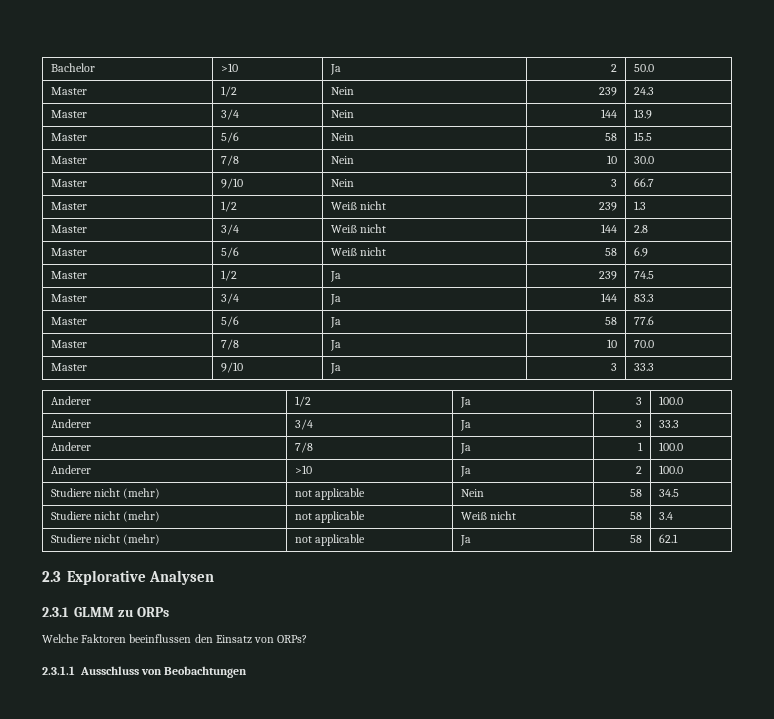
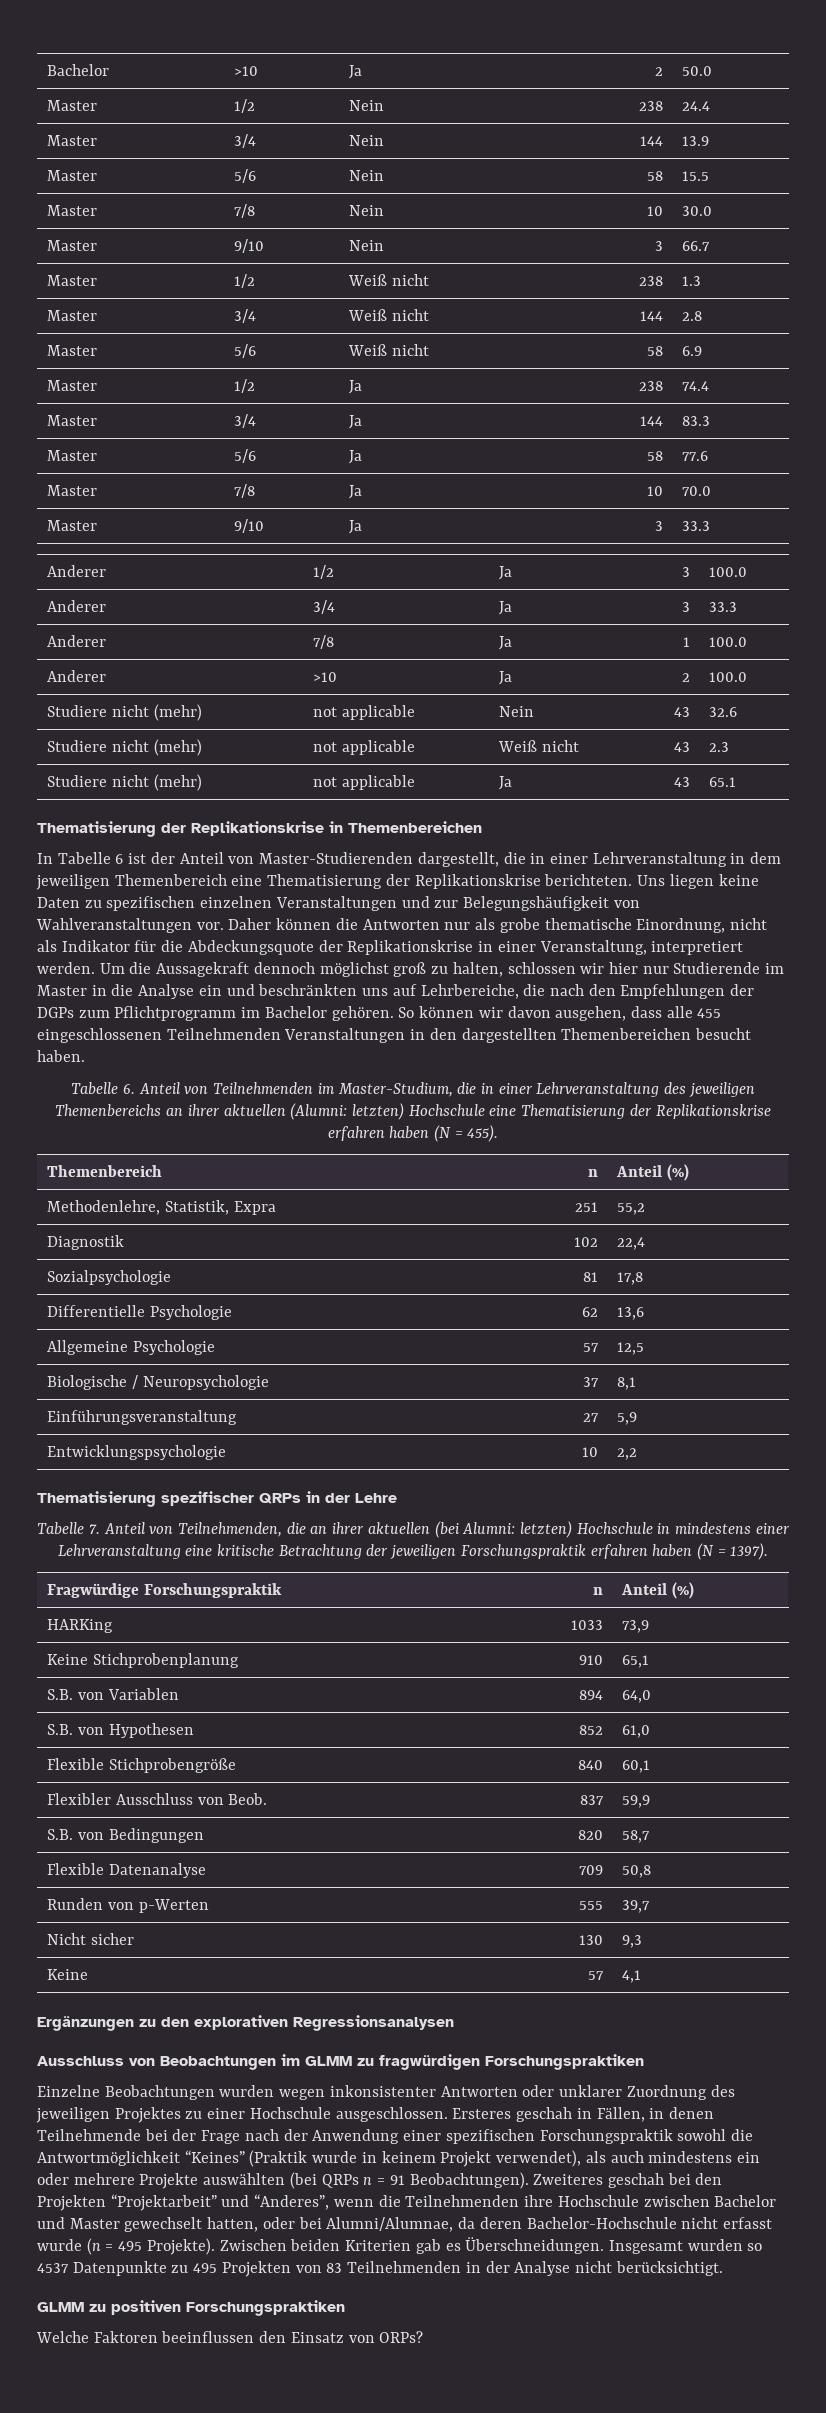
- Master | 1/2 | Nein | 239 | 24.3
+ Master | 1/2 | Nein | 238 | 24.4
- Master | 1/2 | Weiß nicht | 239 | 1.3
+ Master | 1/2 | Weiß nicht | 238 | 1.3
- Master | 1/2 | Ja | 239 | 74.5
+ Master | 1/2 | Ja | 238 | 74.4
- Studiere nicht (mehr) | not applicable | Nein | 58 | 34.5
+ Studiere nicht (mehr) | not applicable | Nein | 43 | 32.6
- Studiere nicht (mehr) | not applicable | Weiß nicht | 58 | 3.4
+ Studiere nicht (mehr) | not applicable | Weiß nicht | 43 | 2.3
- Studiere nicht (mehr) | not applicable | Ja | 58 | 62.1
- 2.3 Explorative Analysen
- 2.3.1 GLMM zu ORPs
+ Studiere nicht (mehr) | not applicable | Ja | 43 | 65.1
+ Thematisierung der Replikationskrise in Themenbereichen
+ In Tabelle 6 ist der Anteil von Master-Studierenden dargestellt, die in einer Lehrveranstaltung in dem jeweiligen Themenbereich eine Thematisierung der Replikationskrise berichteten. Uns liegen keine Daten zu spezifischen einzelnen Veranstaltungen und zur Belegungshäufigkeit von Wahlveranstaltungen vor. Daher können die Antworten nur als grobe thematische Einordnung, nicht als Indikator für die Abdeckungsquote der Replikationskrise in einer Veranstaltung, interpretiert werden. Um die Aussagekraft dennoch möglichst groß zu halten, schlossen wir hier nur Studierende im Master in die Analyse ein und beschränkten uns auf Lehrbereiche, die nach den Empfehlungen der DGPs zum Pflichtprogramm im Bachelor gehören. So können wir davon ausgehen, dass alle 455 eingeschlossenen Teilnehmenden Veranstaltungen in den dargestellten Themenbereichen besucht haben.
+ Tabelle 6. Anteil von Teilnehmenden im Master-Studium, die in einer Lehrveranstaltung des jeweiligen Themenbereichs an ihrer aktuellen (Alumni: letzten) Hochschule eine Thematisierung der Replikationskrise erfahren haben (N = 455).
+ Themenbereich | n | Anteil (%)
+ Methodenlehre, Statistik, Expra | 251 | 55,2
+ Diagnostik | 102 | 22,4
+ Sozialpsychologie | 81 | 17,8
+ Differentielle Psychologie | 62 | 13,6
+ Allgemeine Psychologie | 57 | 12,5
+ Biologische / Neuropsychologie | 37 | 8,1
+ Einführungsveranstaltung | 27 | 5,9
+ Entwicklungspsychologie | 10 | 2,2
+ Thematisierung spezifischer QRPs in der Lehre
+ Tabelle 7. Anteil von Teilnehmenden, die an ihrer aktuellen (bei Alumni: letzten) Hochschule in mindestens einer Lehrveranstaltung eine kritische Betrachtung der jeweiligen Forschungspraktik erfahren haben (N = 1397).
+ Fragwürdige Forschungspraktik | n | Anteil (%)
+ HARKing | 1033 | 73,9
+ Keine Stichprobenplanung | 910 | 65,1
+ S.B. von Variablen | 894 | 64,0
+ S.B. von Hypothesen | 852 | 61,0
+ Flexible Stichprobengröße | 840 | 60,1
+ Flexibler Ausschluss von Beob. | 837 | 59,9
+ S.B. von Bedingungen | 820 | 58,7
+ Flexible Datenanalyse | 709 | 50,8
+ Runden von p-Werten | 555 | 39,7
+ Nicht sicher | 130 | 9,3
+ Keine | 57 | 4,1
+ Ergänzungen zu den explorativen Regressionsanalysen
+ Ausschluss von Beobachtungen im GLMM zu fragwürdigen Forschungspraktiken
+ Einzelne Beobachtungen wurden wegen inkonsistenter Antworten oder unklarer Zuordnung des jeweiligen Projektes zu einer Hochschule ausgeschlossen. Ersteres geschah in Fällen, in denen Teilnehmende bei der Frage nach der Anwendung einer spezifischen Forschungspraktik sowohl die Antwortmöglichkeit “Keines” (Praktik wurde in keinem Projekt verwendet), als auch mindestens ein oder mehrere Projekte auswählten (bei QRPs n = 91 Beobachtungen). Zweiteres geschah bei den Projekten “Projektarbeit” und “Anderes”, wenn die Teilnehmenden ihre Hochschule zwischen Bachelor und Master gewechselt hatten, oder bei Alumni/Alumnae, da deren Bachelor-Hochschule nicht erfasst wurde (n = 495 Projekte). Zwischen beiden Kriterien gab es Überschneidungen. Insgesamt wurden so 4537 Datenpunkte zu 495 Projekten von 83 Teilnehmenden in der Analyse nicht berücksichtigt.
+ GLMM zu positiven Forschungspraktiken
- 2.3.1.1 Ausschluss von Beobachtungen

